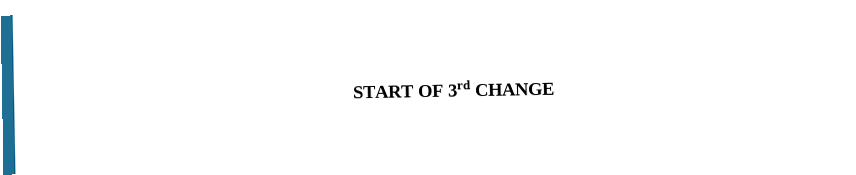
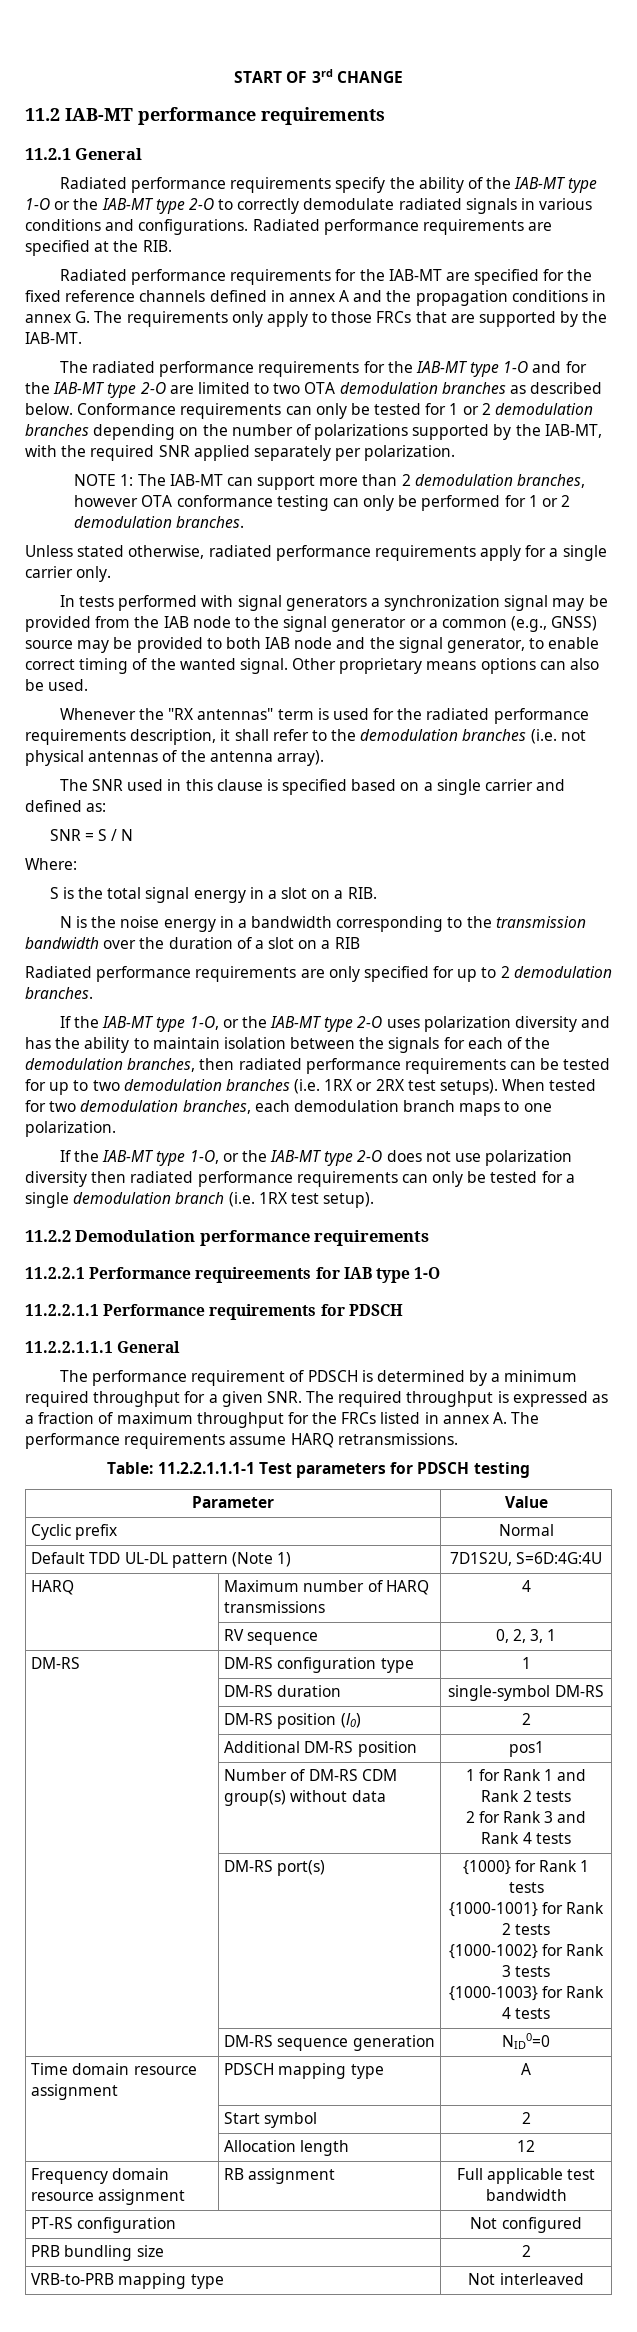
+ 11.2 IAB-MT performance requirements
+ 11.2.1 General
+ Radiated performance requirements specify the ability of the IAB-MT type 1-O or the IAB-MT type 2-O to correctly demodulate radiated signals in various conditions and configurations. Radiated performance requirements are specified at the RIB.
+ Radiated performance requirements for the IAB-MT are specified for the fixed reference channels defined in annex A and the propagation conditions in annex G. The requirements only apply to those FRCs that are supported by the IAB-MT.
+ The radiated performance requirements for the IAB-MT type 1-O and for the IAB-MT type 2-O are limited to two OTA demodulation branches as described below. Conformance requirements can only be tested for 1 or 2 demodulation branches depending on the number of polarizations supported by the IAB-MT, with the required SNR applied separately per polarization.
+ NOTE 1: The IAB-MT can support more than 2 demodulation branches, however OTA conformance testing can only be performed for 1 or 2 demodulation branches.
+ Unless stated otherwise, radiated performance requirements apply for a single carrier only.
+ In tests performed with signal generators a synchronization signal may be provided from the IAB node to the signal generator or a common (e.g., GNSS) source may be provided to both IAB node and the signal generator, to enable correct timing of the wanted signal. Other proprietary means options can also be used.
+ Whenever the "RX antennas" term is used for the radiated performance requirements description, it shall refer to the demodulation branches (i.e. not physical antennas of the antenna array).
+ The SNR used in this clause is specified based on a single carrier and defined as:
+ SNR = S / N
+ Where:
+ S is the total signal energy in a slot on a RIB.
+ N is the noise energy in a bandwidth corresponding to the transmission bandwidth over the duration of a slot on a RIB
+ Radiated performance requirements are only specified for up to 2 demodulation branches.
+ If the IAB-MT type 1-O, or the IAB-MT type 2-O uses polarization diversity and has the ability to maintain isolation between the signals for each of the demodulation branches, then radiated performance requirements can be tested for up to two demodulation branches (i.e. 1RX or 2RX test setups). When tested for two demodulation branches, each demodulation branch maps to one polarization.
+ If the IAB-MT type 1-O, or the IAB-MT type 2-O does not use polarization diversity then radiated performance requirements can only be tested for a single demodulation branch (i.e. 1RX test setup).
+ 11.2.2 Demodulation performance requirements
+ 11.2.2.1 Performance requireements for IAB type 1-O
+ 11.2.2.1.1 Performance requirements for PDSCH
+ 11.2.2.1.1.1 General
+ The performance requirement of PDSCH is determined by a minimum required throughput for a given SNR. The required throughput is expressed as a fraction of maximum throughput for the FRCs listed in annex A. The performance requirements assume HARQ retransmissions.
+ Table: 11.2.2.1.1.1-1 Test parameters for PDSCH testing
+ Parameter | Value
+ Cyclic prefix | Normal
+ Default TDD UL-DL pattern (Note 1) | 7D1S2U, S=6D:4G:4U
+ HARQ | Maximum number of HARQ transmissions | 4
+ | RV sequence | 0, 2, 3, 1
+ DM-RS | DM-RS configuration type | 1
+ | DM-RS duration | single-symbol DM-RS
+ | DM-RS position (l0) | 2
+ | Additional DM-RS position | pos1
+ | Number of DM-RS CDM group(s) without data | 1 for Rank 1 and Rank 2 tests
+ 2 for Rank 3 and Rank 4 tests
+ | DM-RS port(s) | {1000} for Rank 1 tests
+ {1000-1001} for Rank 2 tests
+ {1000-1002} for Rank 3 tests
+ {1000-1003} for Rank 4 tests
+ | DM-RS sequence generation | NID0=0
+ Time domain resource assignment | PDSCH mapping type | A
+ | Start symbol | 2
+ | Allocation length | 12
+ Frequency domain resource assignment | RB assignment | Full applicable test bandwidth
+ PT-RS configuration | Not configured
+ PRB bundling size | 2
+ VRB-to-PRB mapping type | Not interleaved

